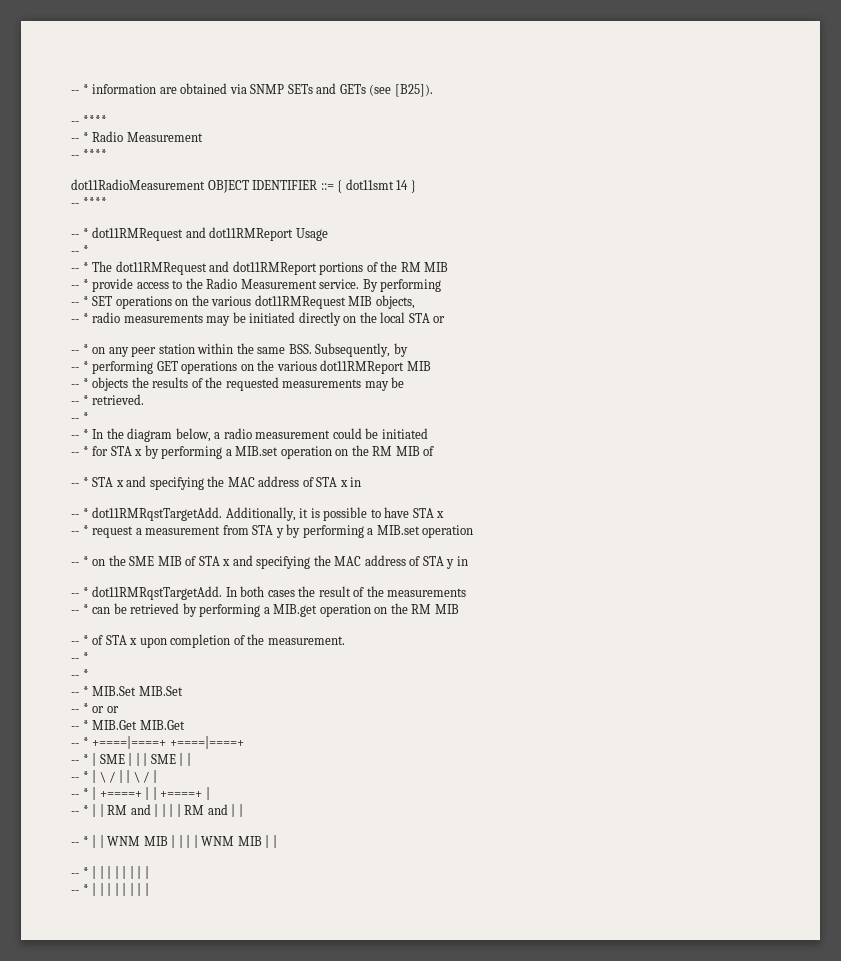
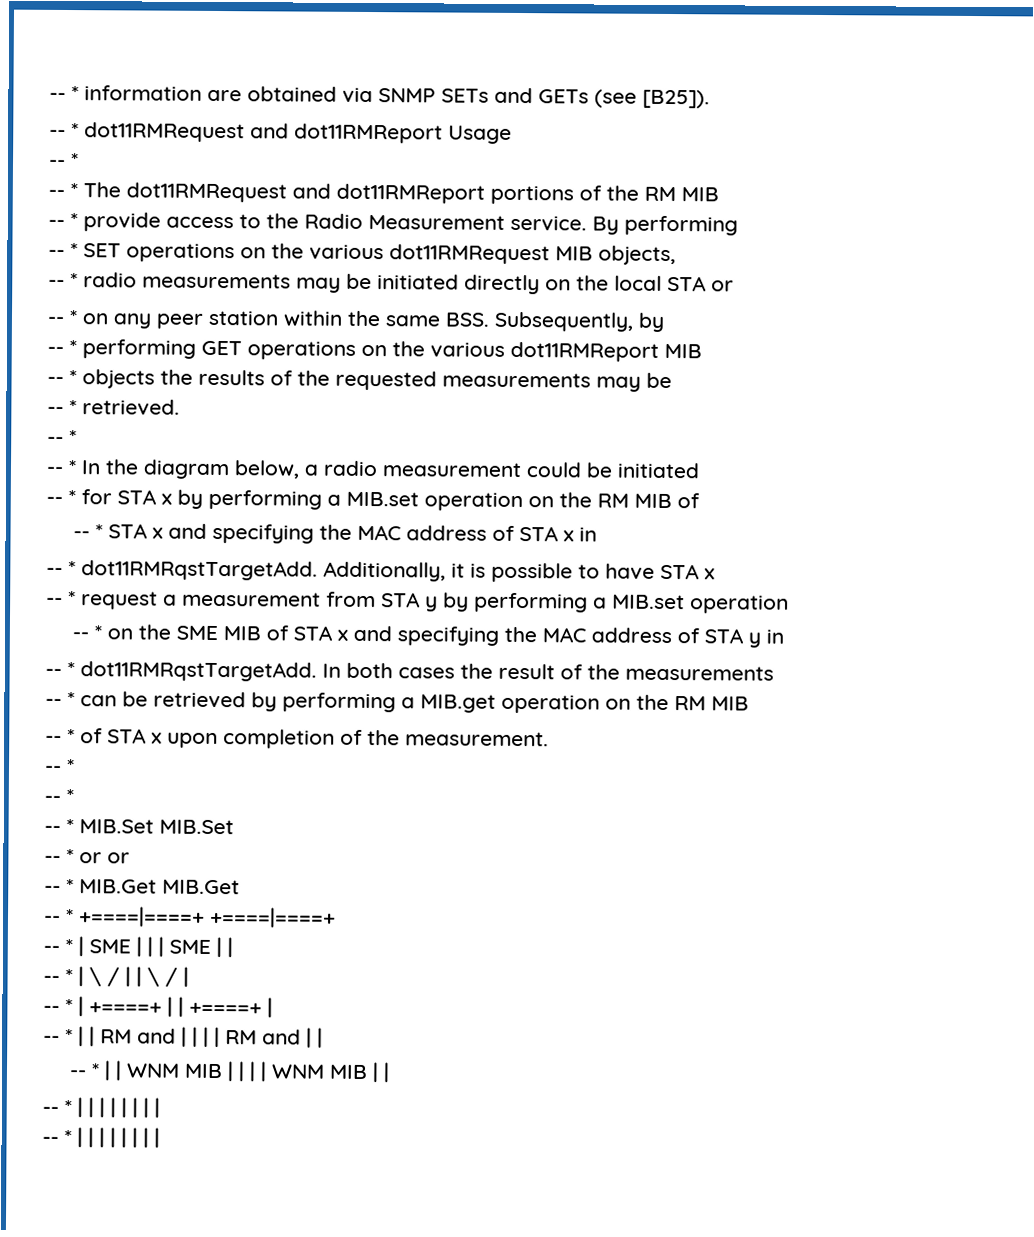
  -- * information are obtained via SNMP SETs and GETs (see [B25]).
- -- ****
- -- * Radio Measurement
- -- ****
- dot11RadioMeasurement OBJECT IDENTIFIER ::= { dot11smt 14 }
- -- ****

